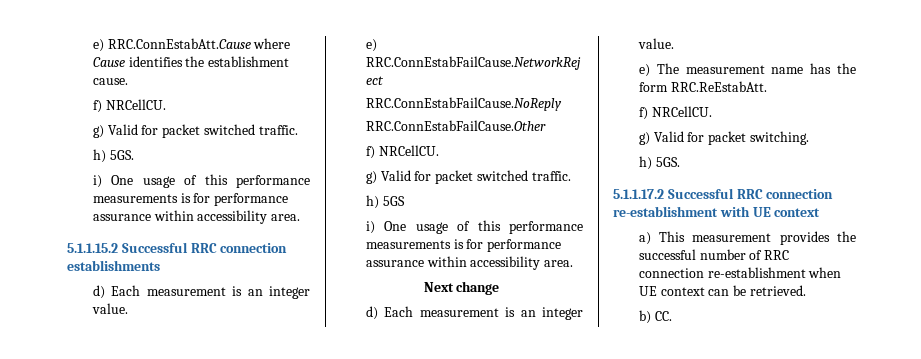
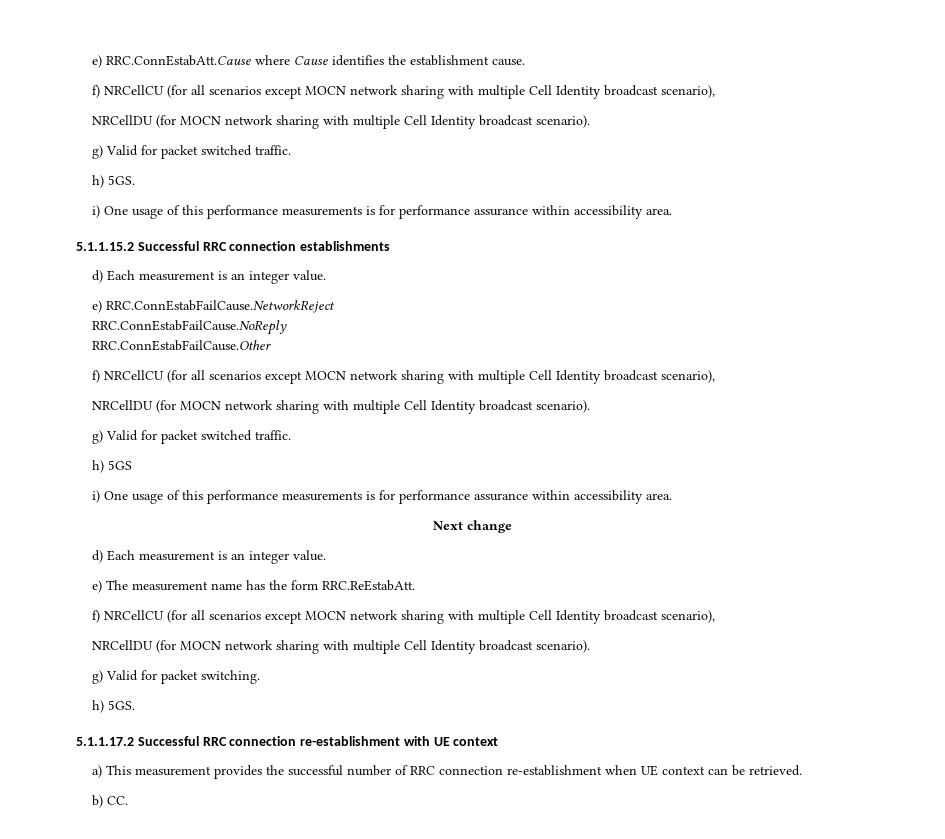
  e) RRC.ConnEstabAtt.Cause where Cause identifies the establishment cause.
- f) NRCellCU.
+ f) NRCellCU (for all scenarios except MOCN network sharing with multiple Cell Identity broadcast scenario),
+ NRCellDU (for MOCN network sharing with multiple Cell Identity broadcast scenario).
  RRC.ConnEstabFailCause.Other
- f) NRCellCU.
+ f) NRCellCU (for all scenarios except MOCN network sharing with multiple Cell Identity broadcast scenario),
+ NRCellDU (for MOCN network sharing with multiple Cell Identity broadcast scenario).
  e) The measurement name has the form RRC.ReEstabAtt.
- f) NRCellCU.
+ f) NRCellCU (for all scenarios except MOCN network sharing with multiple Cell Identity broadcast scenario),
+ NRCellDU (for MOCN network sharing with multiple Cell Identity broadcast scenario).

